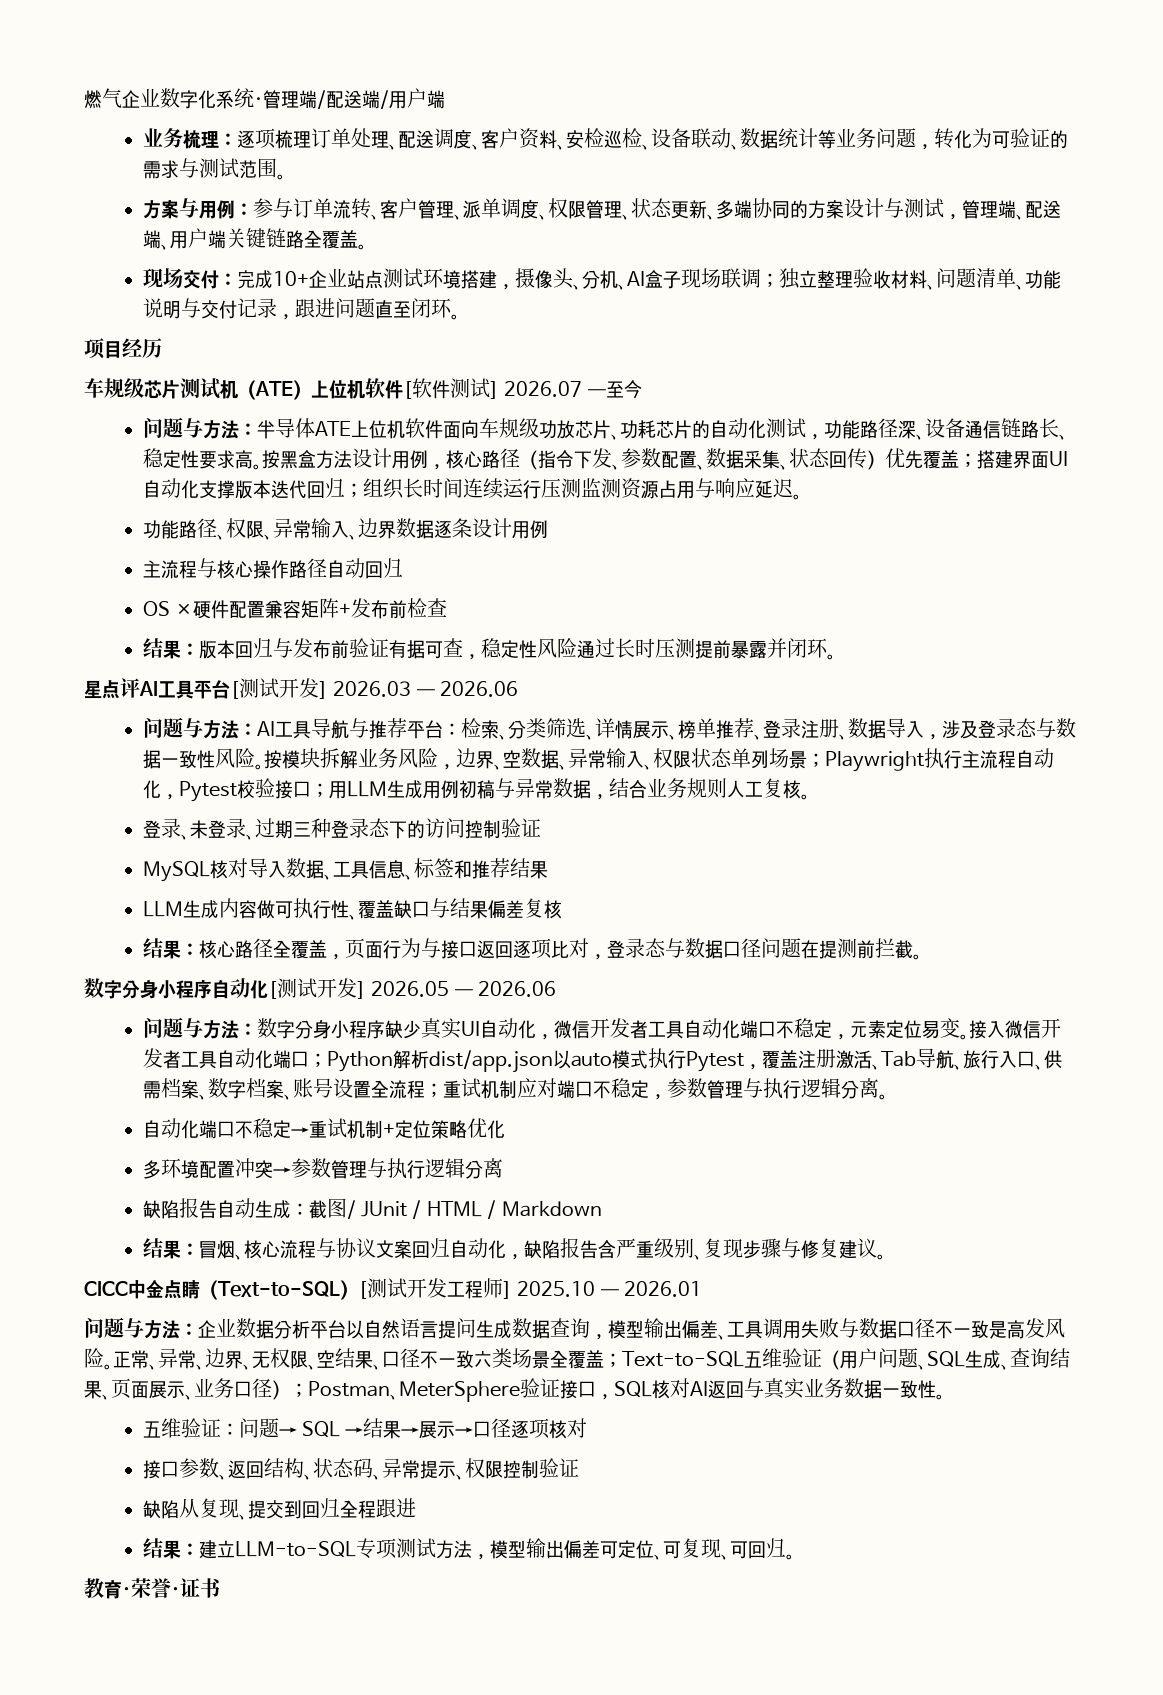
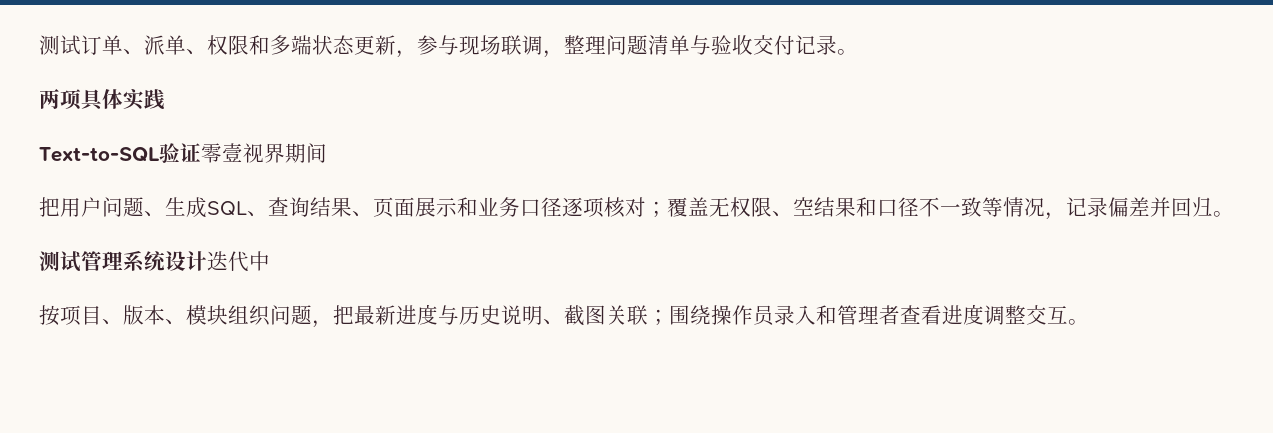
- 燃气企业数字化系统·管理端/配送端/用户端
- 业务梳理：逐项梳理订单处理、配送调度、客户资料、安检巡检、设备联动、数据统计等业务问题，转化为可验证的需求与测试范围。
- 方案与用例：参与订单流转、客户管理、派单调度、权限管理、状态更新、多端协同的方案设计与测试，管理端、配送端、用户端关键链路全覆盖。
- 现场交付：完成10+企业站点测试环境搭建，摄像头、分机、AI盒子现场联调；独立整理验收材料、问题清单、功能说明与交付记录，跟进问题直至闭环。
- 项目经历
- 车规级芯片测试机（ATE）上位机软件[软件测试] 2026.07 —至今
- 问题与方法：半导体ATE上位机软件面向车规级功放芯片、功耗芯片的自动化测试，功能路径深、设备通信链路长、稳定性要求高。按黑盒方法设计用例，核心路径（指令下发、参数配置、数据采集、状态回传）优先覆盖；搭建界面UI自动化支撑版本迭代回归；组织长时间连续运行压测监测资源占用与响应延迟。
- 功能路径、权限、异常输入、边界数据逐条设计用例
- 主流程与核心操作路径自动回归
- OS ×硬件配置兼容矩阵+发布前检查
- 结果：版本回归与发布前验证有据可查，稳定性风险通过长时压测提前暴露并闭环。
- 星点评AI工具平台[测试开发] 2026.03 — 2026.06
- 问题与方法：AI工具导航与推荐平台：检索、分类筛选、详情展示、榜单推荐、登录注册、数据导入，涉及登录态与数据一致性风险。按模块拆解业务风险，边界、空数据、异常输入、权限状态单列场景；Playwright执行主流程自动化，Pytest校验接口；用LLM生成用例初稿与异常数据，结合业务规则人工复核。
- 登录、未登录、过期三种登录态下的访问控制验证
- MySQL核对导入数据、工具信息、标签和推荐结果
- LLM生成内容做可执行性、覆盖缺口与结果偏差复核
- 结果：核心路径全覆盖，页面行为与接口返回逐项比对，登录态与数据口径问题在提测前拦截。
- 数字分身小程序自动化[测试开发] 2026.05 — 2026.06
- 问题与方法：数字分身小程序缺少真实UI自动化，微信开发者工具自动化端口不稳定，元素定位易变。接入微信开发者工具自动化端口；Python解析dist/app.json以auto模式执行Pytest，覆盖注册激活、Tab导航、旅行入口、供需档案、数字档案、账号设置全流程；重试机制应对端口不稳定，参数管理与执行逻辑分离。
- 自动化端口不稳定→重试机制+定位策略优化
- 多环境配置冲突→参数管理与执行逻辑分离
- 缺陷报告自动生成：截图/ JUnit / HTML / Markdown
- 结果：冒烟、核心流程与协议文案回归自动化，缺陷报告含严重级别、复现步骤与修复建议。
- CICC中金点睛（Text-to-SQL）[测试开发工程师] 2025.10 — 2026.01
- 问题与方法：企业数据分析平台以自然语言提问生成数据查询，模型输出偏差、工具调用失败与数据口径不一致是高发风险。正常、异常、边界、无权限、空结果、口径不一致六类场景全覆盖；Text-to-SQL五维验证（用户问题、SQL生成、查询结果、页面展示、业务口径）；Postman、MeterSphere验证接口，SQL核对AI返回与真实业务数据一致性。
- 五维验证：问题→ SQL →结果→展示→口径逐项核对
- 接口参数、返回结构、状态码、异常提示、权限控制验证
- 缺陷从复现、提交到回归全程跟进
- 结果：建立LLM-to-SQL专项测试方法，模型输出偏差可定位、可复现、可回归。
- 教育·荣誉·证书
+ 测试订单、派单、权限和多端状态更新，参与现场联调，整理问题清单与验收交付记录。
+ 两项具体实践
+ Text-to-SQL验证零壹视界期间
+ 把用户问题、生成SQL、查询结果、页面展示和业务口径逐项核对；覆盖无权限、空结果和口径不一致等情况，记录偏差并回归。
+ 测试管理系统设计迭代中
+ 按项目、版本、模块组织问题，把最新进度与历史说明、截图关联；围绕操作员录入和管理者查看进度调整交互。

